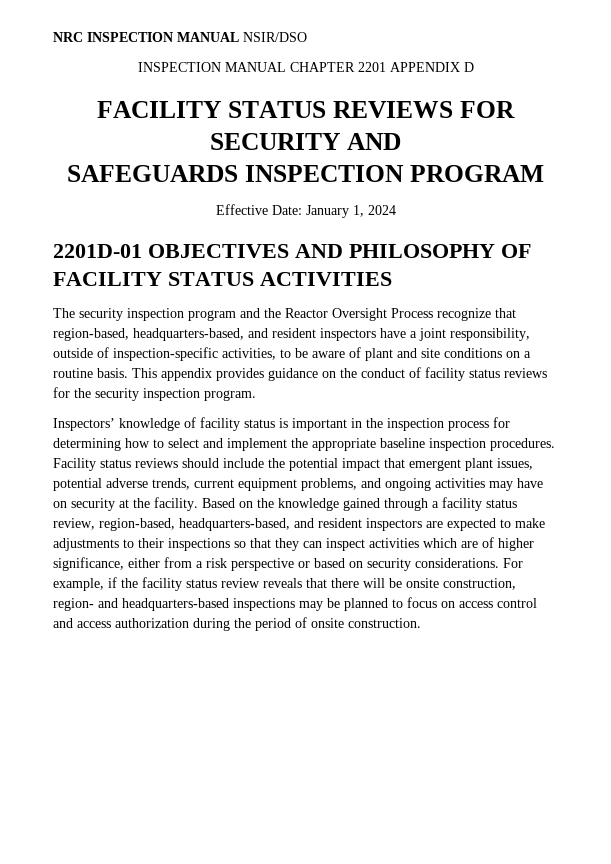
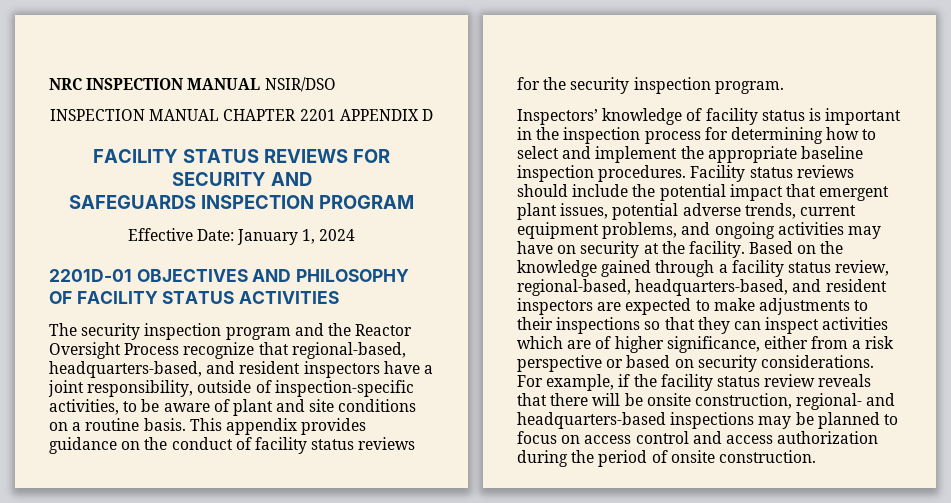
- The security inspection program and the Reactor Oversight Process recognize that region-based, headquarters-based, and resident inspectors have a joint responsibility, outside of inspection-specific activities, to be aware of plant and site conditions on a routine basis.
+ The security inspection program and the Reactor Oversight Process recognize that regional-based, headquarters-based, and resident inspectors have a joint responsibility, outside of inspection-specific activities, to be aware of plant and site conditions on a routine basis.
- Based on the knowledge gained through a facility status review, region-based, headquarters-based, and resident inspectors are expected to make adjustments to their inspections so that they can inspect activities which are of higher significance, either from a risk perspective or based on security considerations.
+ Based on the knowledge gained through a facility status review, regional-based, headquarters-based, and resident inspectors are expected to make adjustments to their inspections so that they can inspect activities which are of higher significance, either from a risk perspective or based on security considerations.
- For example, if the facility status review reveals that there will be onsite construction, region- and headquarters-based inspections may be planned to focus on access control and access authorization during the period of onsite construction.
+ For example, if the facility status review reveals that there will be onsite construction, regional- and headquarters-based inspections may be planned to focus on access control and access authorization during the period of onsite construction.

